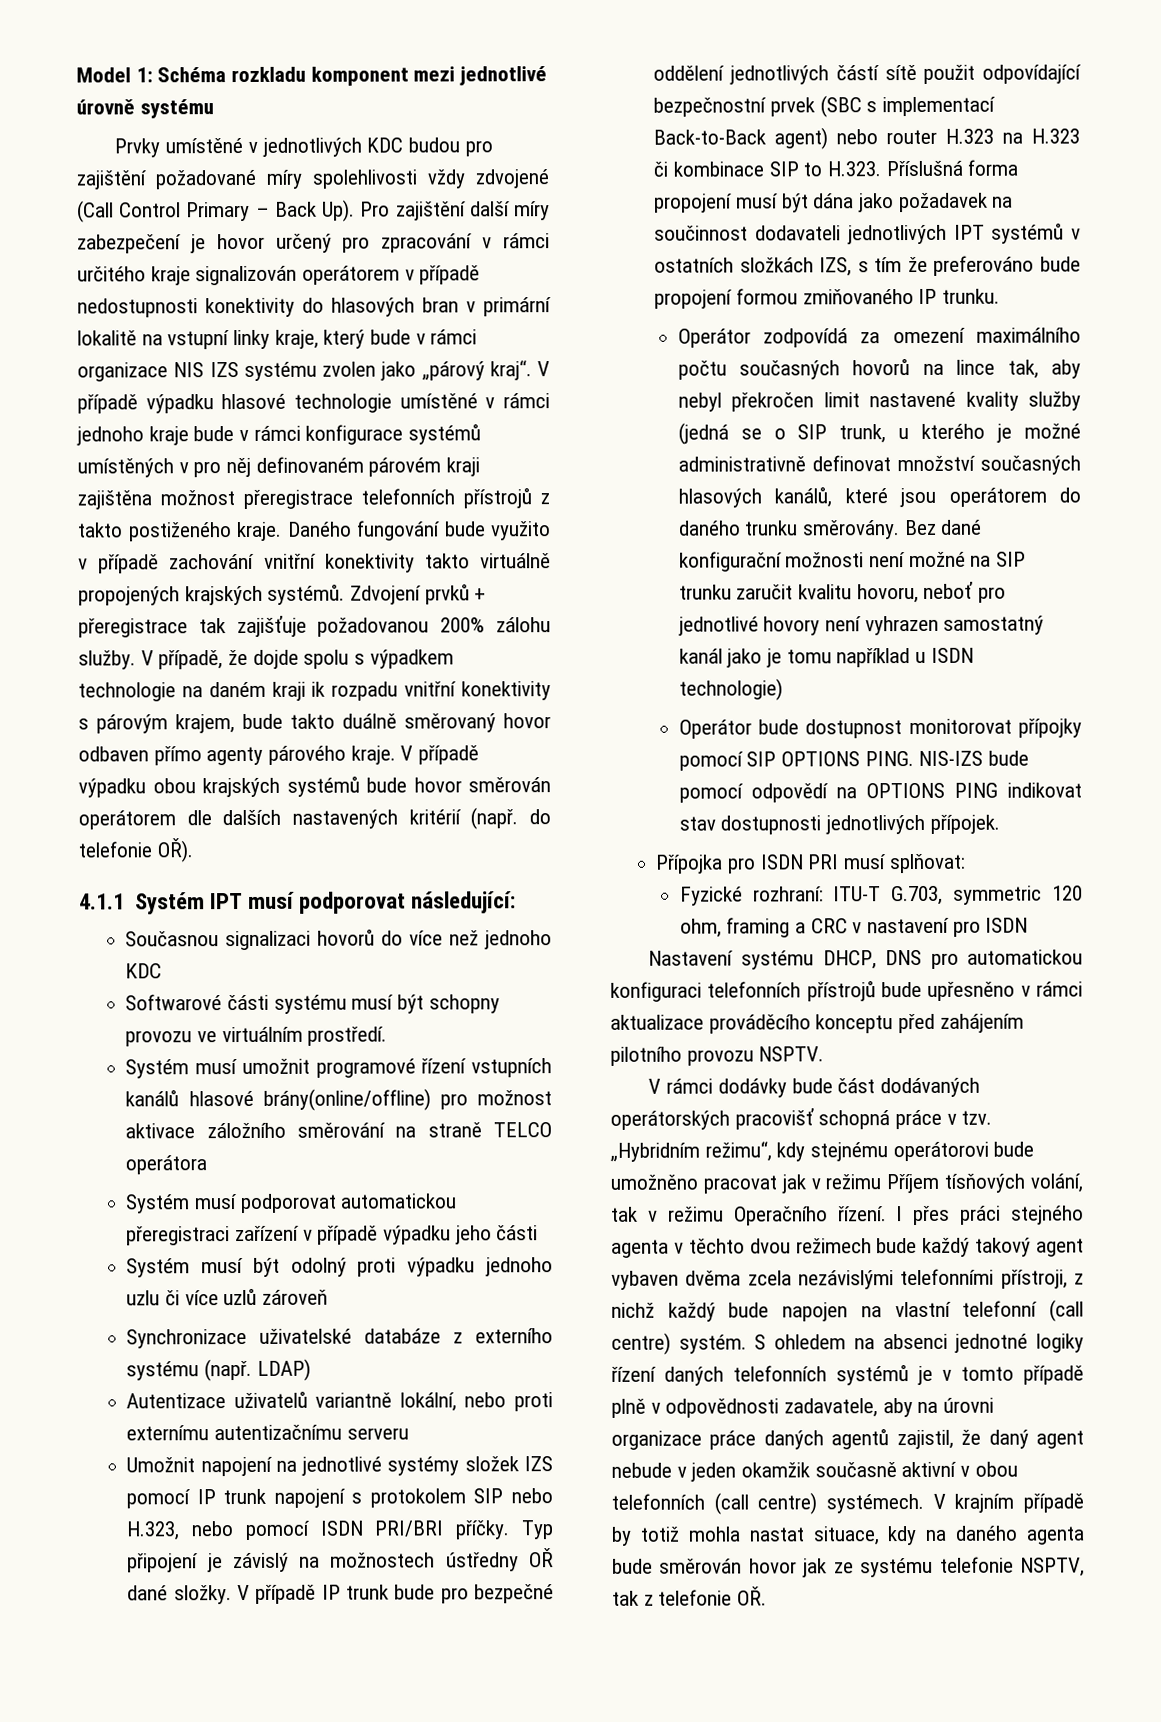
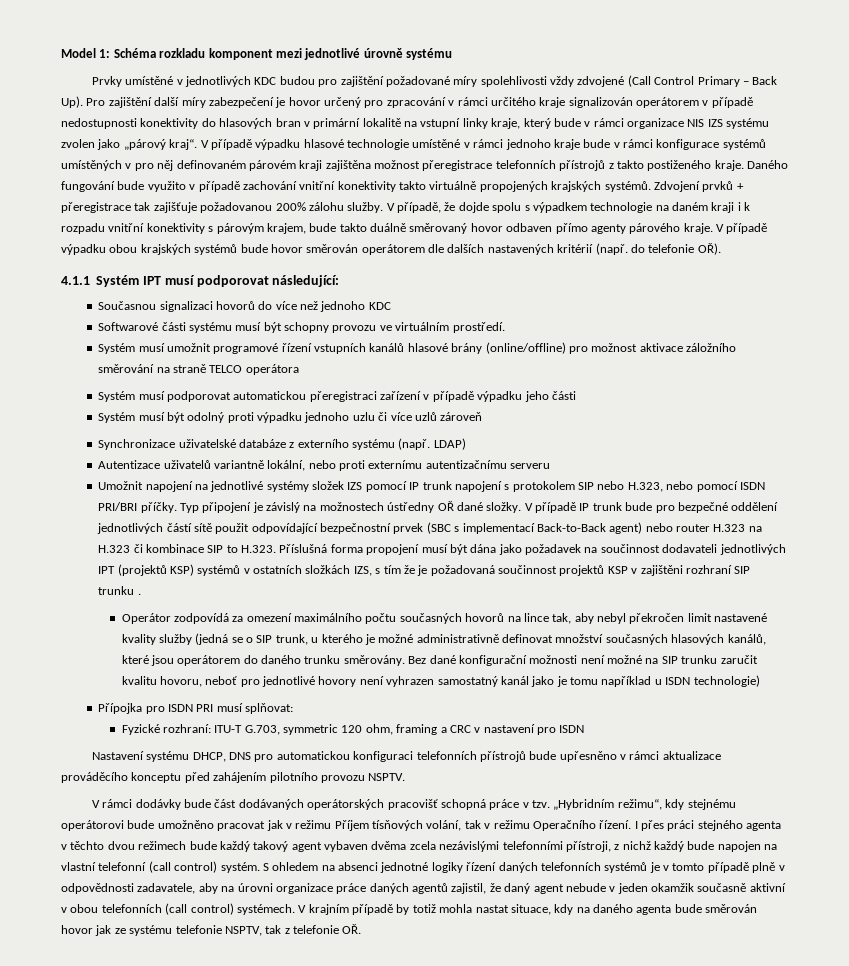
- V případě, že dojde spolu s výpadkem technologie na daném kraji ik rozpadu vnitřní konektivity s párovým krajem, bude takto duálně směrovaný hovor odbaven přímo agenty párového kraje.
+ V případě, že dojde spolu s výpadkem technologie na daném kraji i k rozpadu vnitřní konektivity s párovým krajem, bude takto duálně směrovaný hovor odbaven přímo agenty párového kraje.
- Systém musí umožnit programové řízení vstupních kanálů hlasové brány(online/offline) pro možnost aktivace záložního směrování na straně TELCO operátora
+ Systém musí umožnit programové řízení vstupních kanálů hlasové brány (online/offline) pro možnost aktivace záložního směrování na straně TELCO operátora
- V případě IP trunk bude pro bezpečné oddělení jednotlivých částí sítě použit odpovídající bezpečnostní prvek (SBC s implementací Back-to-Back agent) nebo router H.323 na H.323 či kombinace SIP to H.323. Příslušná forma propojení musí být dána jako požadavek na součinnost dodavateli jednotlivých IPT systémů v ostatních složkách IZS, s tím že preferováno bude propojení formou zmiňovaného IP trunku.
+ V případě IP trunk bude pro bezpečné oddělení jednotlivých částí sítě použit odpovídající bezpečnostní prvek (SBC s implementací Back-to-Back agent) nebo router H.323 na H.323 či kombinace SIP to H.323. Příslušná forma propojení musí být dána jako požadavek na součinnost dodavateli jednotlivých IPT (projektů KSP) systémů v ostatních složkách IZS, s tím že je požadovaná součinnost projektů KSP v zajištěni rozhraní SIP trunku .
- Operátor bude dostupnost monitorovat přípojky pomocí SIP OPTIONS PING. NIS-IZS bude pomocí odpovědí na OPTIONS PING indikovat stav dostupnosti jednotlivých přípojek.
- I přes práci stejného agenta v těchto dvou režimech bude každý takový agent vybaven dvěma zcela nezávislými telefonními přístroji, z nichž každý bude napojen na vlastní telefonní (call centre) systém.
+ I přes práci stejného agenta v těchto dvou režimech bude každý takový agent vybaven dvěma zcela nezávislými telefonními přístroji, z nichž každý bude napojen na vlastní telefonní (call control) systém.
- S ohledem na absenci jednotné logiky řízení daných telefonních systémů je v tomto případě plně v odpovědnosti zadavatele, aby na úrovni organizace práce daných agentů zajistil, že daný agent nebude v jeden okamžik současně aktivní v obou telefonních (call centre) systémech.
+ S ohledem na absenci jednotné logiky řízení daných telefonních systémů je v tomto případě plně v odpovědnosti zadavatele, aby na úrovni organizace práce daných agentů zajistil, že daný agent nebude v jeden okamžik současně aktivní v obou telefonních (call control) systémech.

